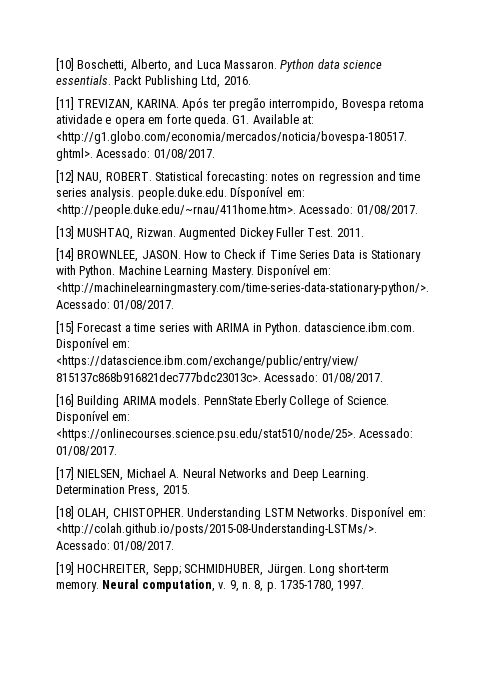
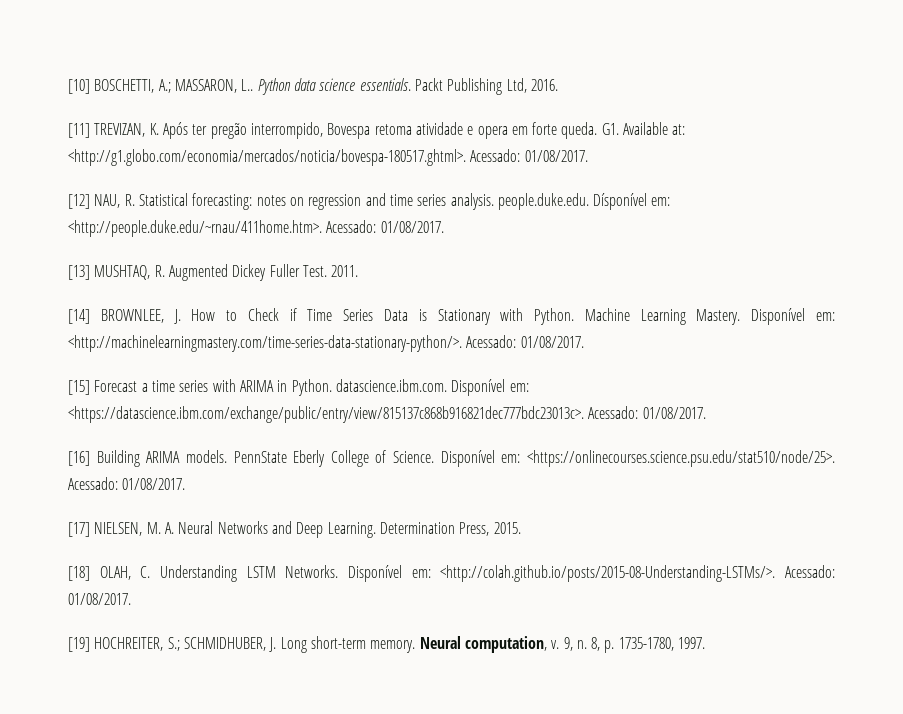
- [10] Boschetti, Alberto, and Luca Massaron.
+ [10] BOSCHETTI, A.; MASSARON, L..
- [11] TREVIZAN, KARINA. Após ter pregão interrompido, Bovespa retoma atividade e opera em forte queda.
+ [11] TREVIZAN, K. Após ter pregão interrompido, Bovespa retoma atividade e opera em forte queda.
- [12] NAU, ROBERT. Statistical forecasting: notes on regression and time series analysis. people.duke.edu. Dísponível em: <http://people.duke.edu/~rnau/411home.htm>. Acessado: 01/08/2017.
+ [12] NAU, R. Statistical forecasting: notes on regression and time series analysis. people.duke.edu. Dísponível em: <http://people.duke.edu/~rnau/411home.htm>. Acessado: 01/08/2017.
- [13] MUSHTAQ, Rizwan. Augmented Dickey Fuller Test.
+ [13] MUSHTAQ, R. Augmented Dickey Fuller Test.
- [14] BROWNLEE, JASON. How to Check if Time Series Data is Stationary with Python.
+ [14] BROWNLEE, J. How to Check if Time Series Data is Stationary with Python.
- [17] NIELSEN, Michael A. Neural Networks and Deep Learning.
+ [17] NIELSEN, M. A. Neural Networks and Deep Learning.
- [18] OLAH, CHISTOPHER. Understanding LSTM Networks.
+ [18] OLAH, C. Understanding LSTM Networks.
- [19] HOCHREITER, Sepp; SCHMIDHUBER, Jürgen. Long short-term memory.
+ [19] HOCHREITER, S.; SCHMIDHUBER, J. Long short-term memory.

